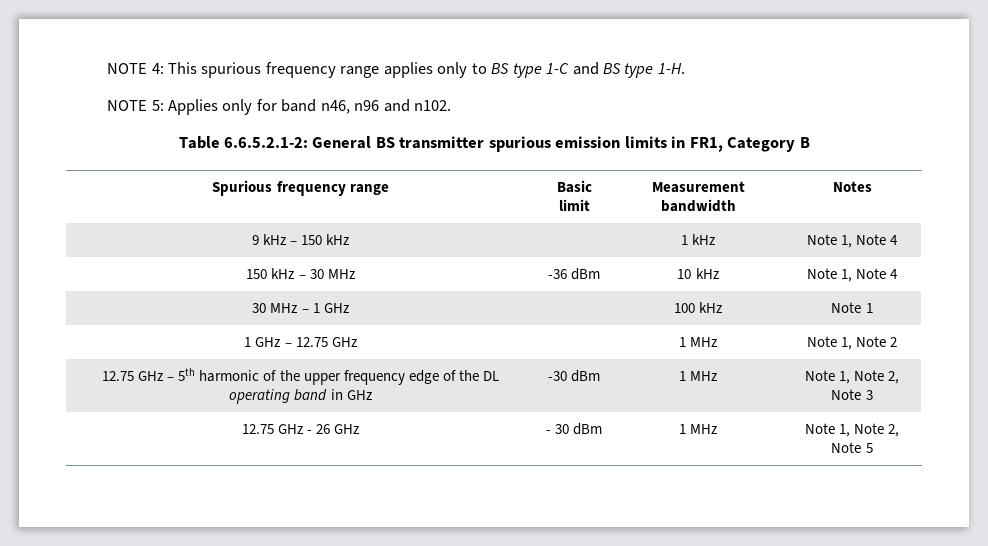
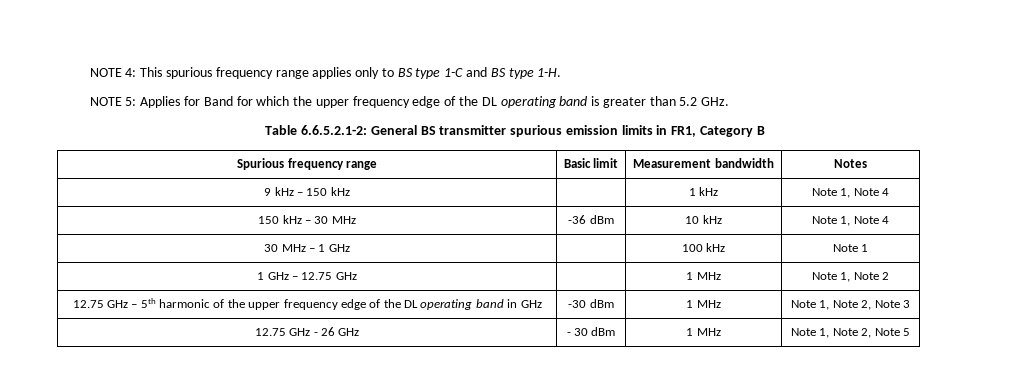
- NOTE 5: Applies only for band n46, n96 and n102.
+ NOTE 5: Applies for Band for which the upper frequency edge of the DL operating band is greater than 5.2 GHz.

